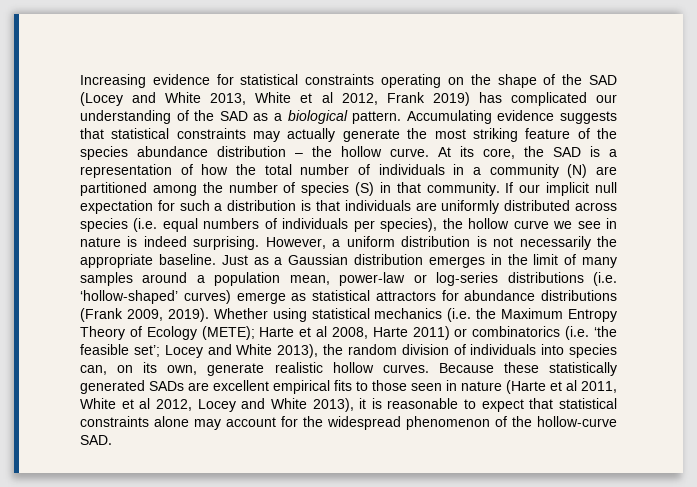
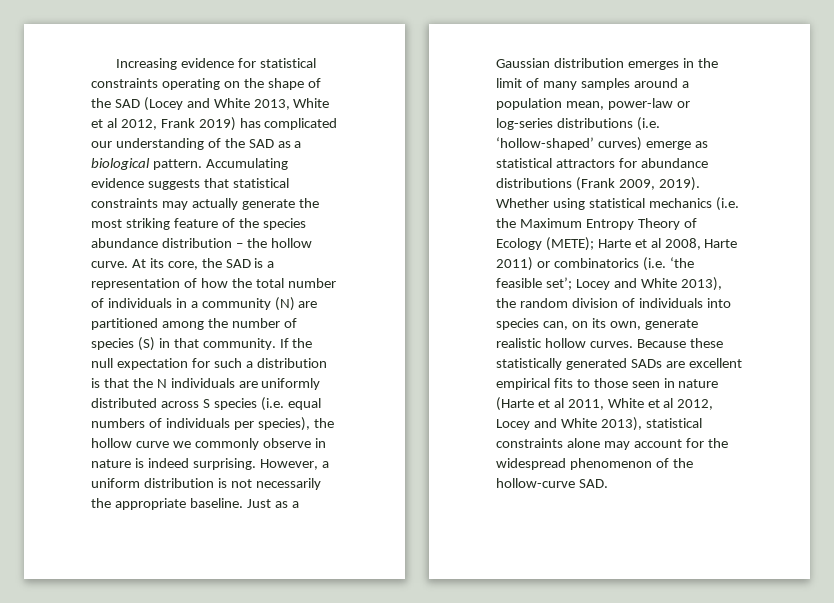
- If our implicit null expectation for such a distribution is that individuals are uniformly distributed across species (i.e. equal numbers of individuals per species), the hollow curve we see in nature is indeed surprising.
+ If the null expectation for such a distribution is that the N individuals are uniformly distributed across S species (i.e. equal numbers of individuals per species), the hollow curve we commonly observe in nature is indeed surprising.
- Because these statistically generated SADs are excellent empirical fits to those seen in nature (Harte et al 2011, White et al 2012, Locey and White 2013), it is reasonable to expect that statistical constraints alone may account for the widespread phenomenon of the hollow-curve SAD.
+ Because these statistically generated SADs are excellent empirical fits to those seen in nature (Harte et al 2011, White et al 2012, Locey and White 2013), statistical constraints alone may account for the widespread phenomenon of the hollow-curve SAD.

